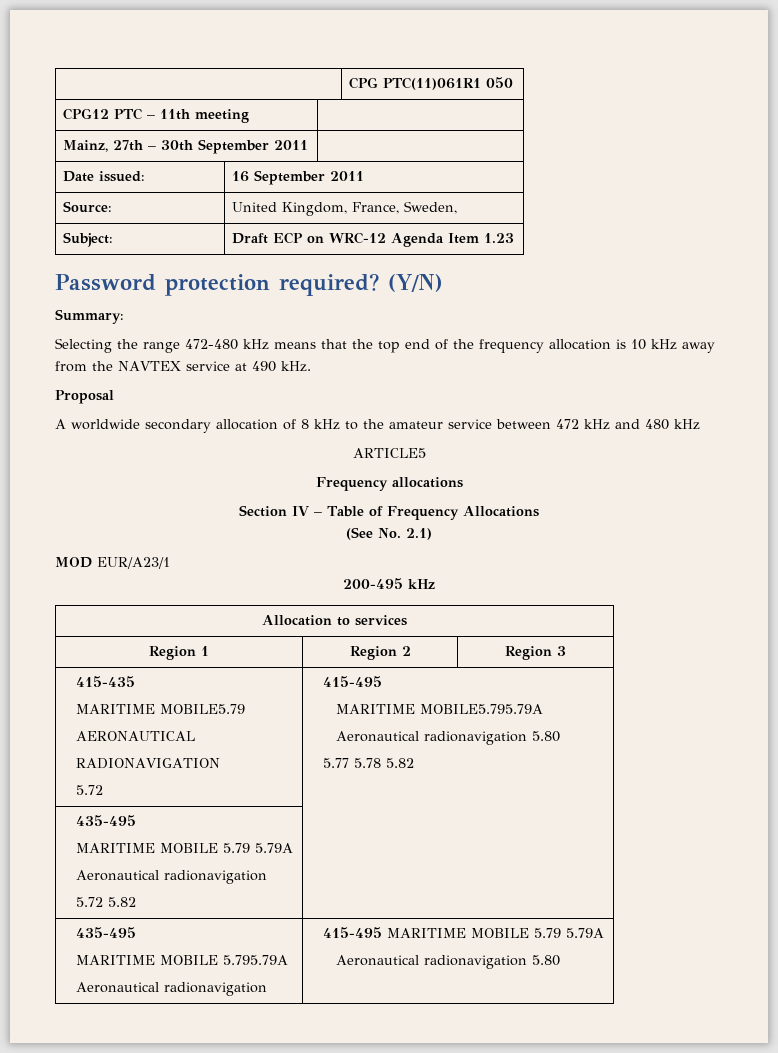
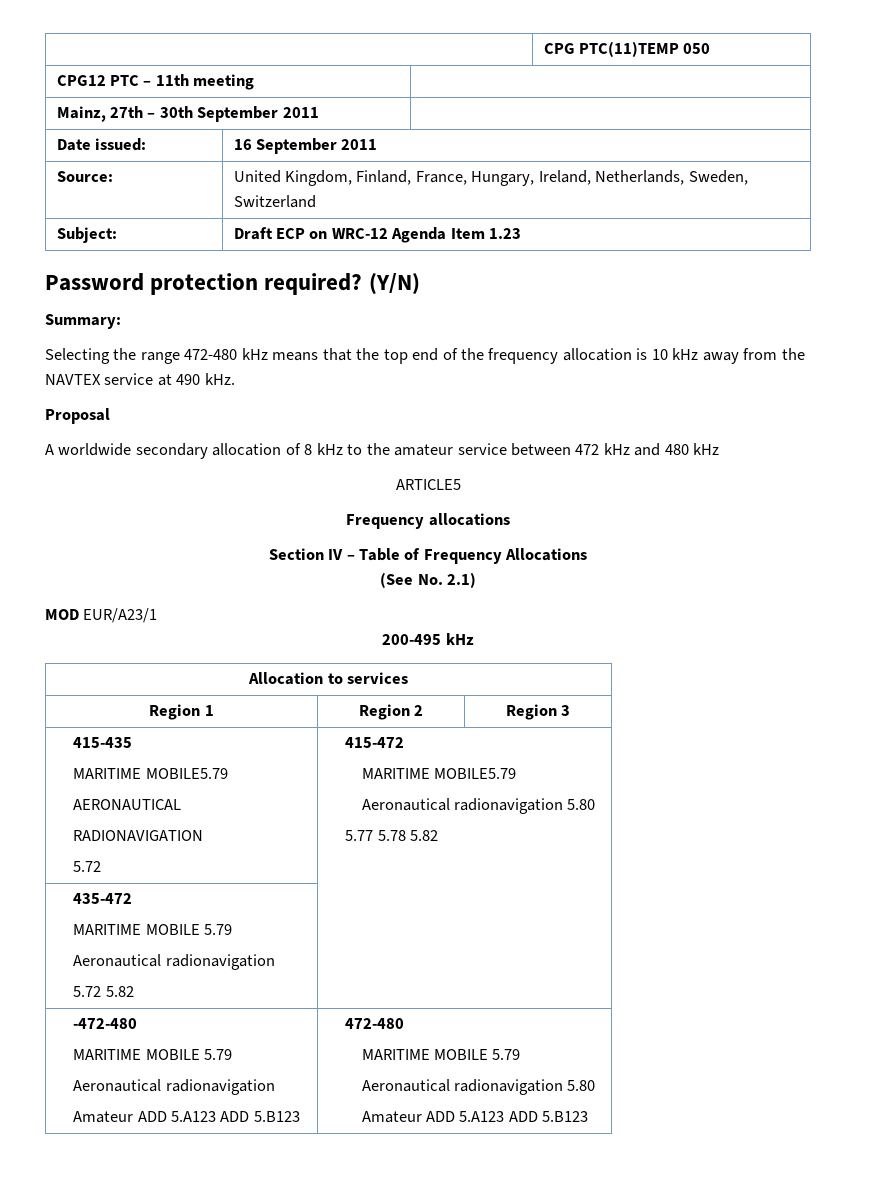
- | CPG PTC(11)061R1 050
+ | CPG PTC(11)TEMP 050
- Source: | United Kingdom, France, Sweden,
+ Source: | United Kingdom, Finland, France, Hungary, Ireland, Netherlands, Sweden, Switzerland
  415-435
  MARITIME MOBILE5.79
  AERONAUTICAL
  RADIONAVIGATION
- 5.72 | 415-495
- MARITIME MOBILE5.795.79A
+ 5.72 | 415-472
+ MARITIME MOBILE5.79
  Aeronautical radionavigation 5.80
  5.77 5.78 5.82
- 435-495
- MARITIME MOBILE 5.79 5.79A
+ 435-472
+ MARITIME MOBILE 5.79
  Aeronautical radionavigation
  5.72 5.82 |
- 435-495
- MARITIME MOBILE 5.795.79A
- Aeronautical radionavigation | 415-495 MARITIME MOBILE 5.79 5.79A
+ -472-480
+ MARITIME MOBILE 5.79
+ Aeronautical radionavigation
+ Amateur ADD 5.A123 ADD 5.B123 | 472-480
+ MARITIME MOBILE 5.79
  Aeronautical radionavigation 5.80
+ Amateur ADD 5.A123 ADD 5.B123

